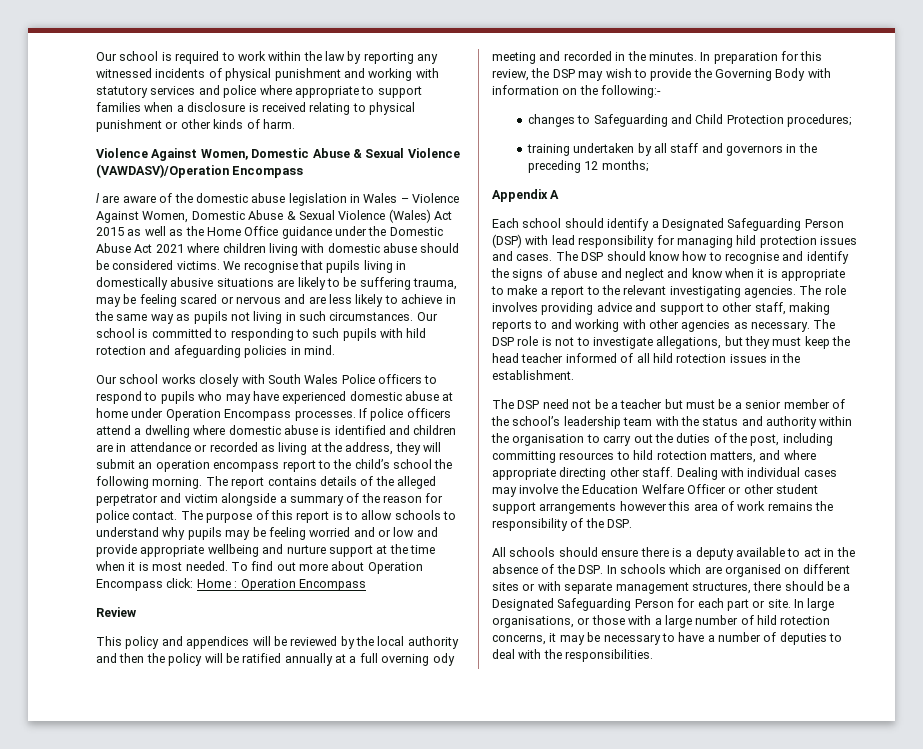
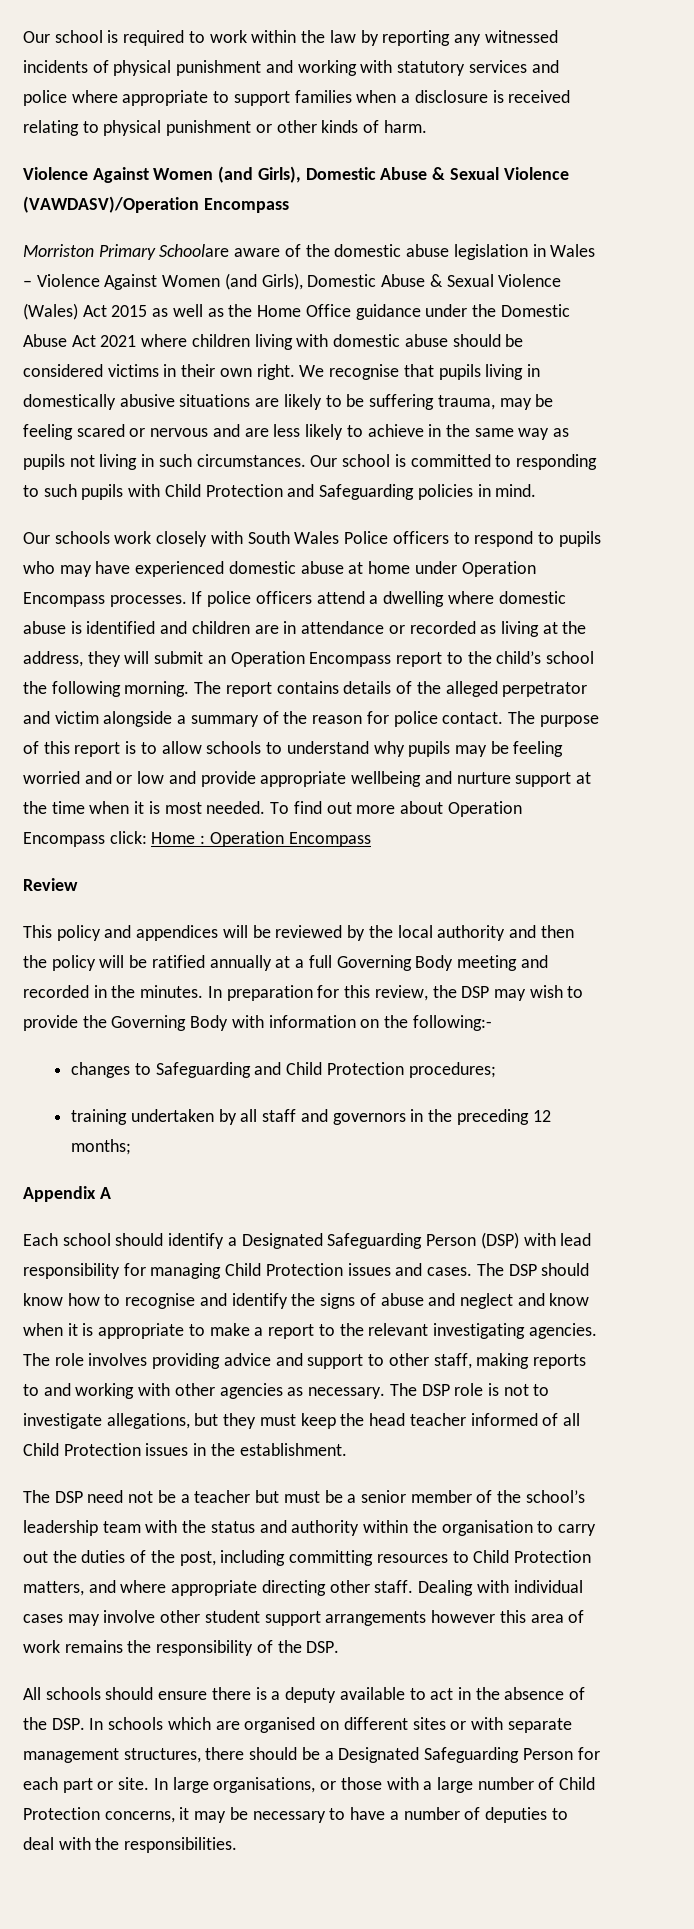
- Violence Against Women, Domestic Abuse & Sexual Violence (VAWDASV)/Operation Encompass
+ Violence Against Women (and Girls), Domestic Abuse & Sexual Violence (VAWDASV)/Operation Encompass
- l are aware of the domestic abuse legislation in Wales – Violence Against Women, Domestic Abuse & Sexual Violence (Wales) Act 2015 as well as the Home Office guidance under the Domestic Abuse Act 2021 where children living with domestic abuse should be considered victims.
+ Morriston Primary Schoolare aware of the domestic abuse legislation in Wales – Violence Against Women (and Girls), Domestic Abuse & Sexual Violence (Wales) Act 2015 as well as the Home Office guidance under the Domestic Abuse Act 2021 where children living with domestic abuse should be considered victims in their own right.
- Our school is committed to responding to such pupils with hild rotection and afeguarding policies in mind.
+ Our school is committed to responding to such pupils with Child Protection and Safeguarding policies in mind.
- Our school works closely with South Wales Police officers to respond to pupils who may have experienced domestic abuse at home under Operation Encompass processes.
+ Our schools work closely with South Wales Police officers to respond to pupils who may have experienced domestic abuse at home under Operation Encompass processes.
- If police officers attend a dwelling where domestic abuse is identified and children are in attendance or recorded as living at the address, they will submit an operation encompass report to the child’s school the following morning.
+ If police officers attend a dwelling where domestic abuse is identified and children are in attendance or recorded as living at the address, they will submit an Operation Encompass report to the child’s school the following morning.
- This policy and appendices will be reviewed by the local authority and then the policy will be ratified annually at a full overning ody meeting and recorded in the minutes.
+ This policy and appendices will be reviewed by the local authority and then the policy will be ratified annually at a full Governing Body meeting and recorded in the minutes.
- Each school should identify a Designated Safeguarding Person (DSP) with lead responsibility for managing hild protection issues and cases.
+ Each school should identify a Designated Safeguarding Person (DSP) with lead responsibility for managing Child Protection issues and cases.
- The DSP role is not to investigate allegations, but they must keep the head teacher informed of all hild rotection issues in the establishment.
+ The DSP role is not to investigate allegations, but they must keep the head teacher informed of all Child Protection issues in the establishment.
- The DSP need not be a teacher but must be a senior member of the school’s leadership team with the status and authority within the organisation to carry out the duties of the post, including committing resources to hild rotection matters, and where appropriate directing other staff.
+ The DSP need not be a teacher but must be a senior member of the school’s leadership team with the status and authority within the organisation to carry out the duties of the post, including committing resources to Child Protection matters, and where appropriate directing other staff.
- Dealing with individual cases may involve the Education Welfare Officer or other student support arrangements however this area of work remains the responsibility of the DSP.
+ Dealing with individual cases may involve other student support arrangements however this area of work remains the responsibility of the DSP.
- In large organisations, or those with a large number of hild rotection concerns, it may be necessary to have a number of deputies to deal with the responsibilities.
+ In large organisations, or those with a large number of Child Protection concerns, it may be necessary to have a number of deputies to deal with the responsibilities.

